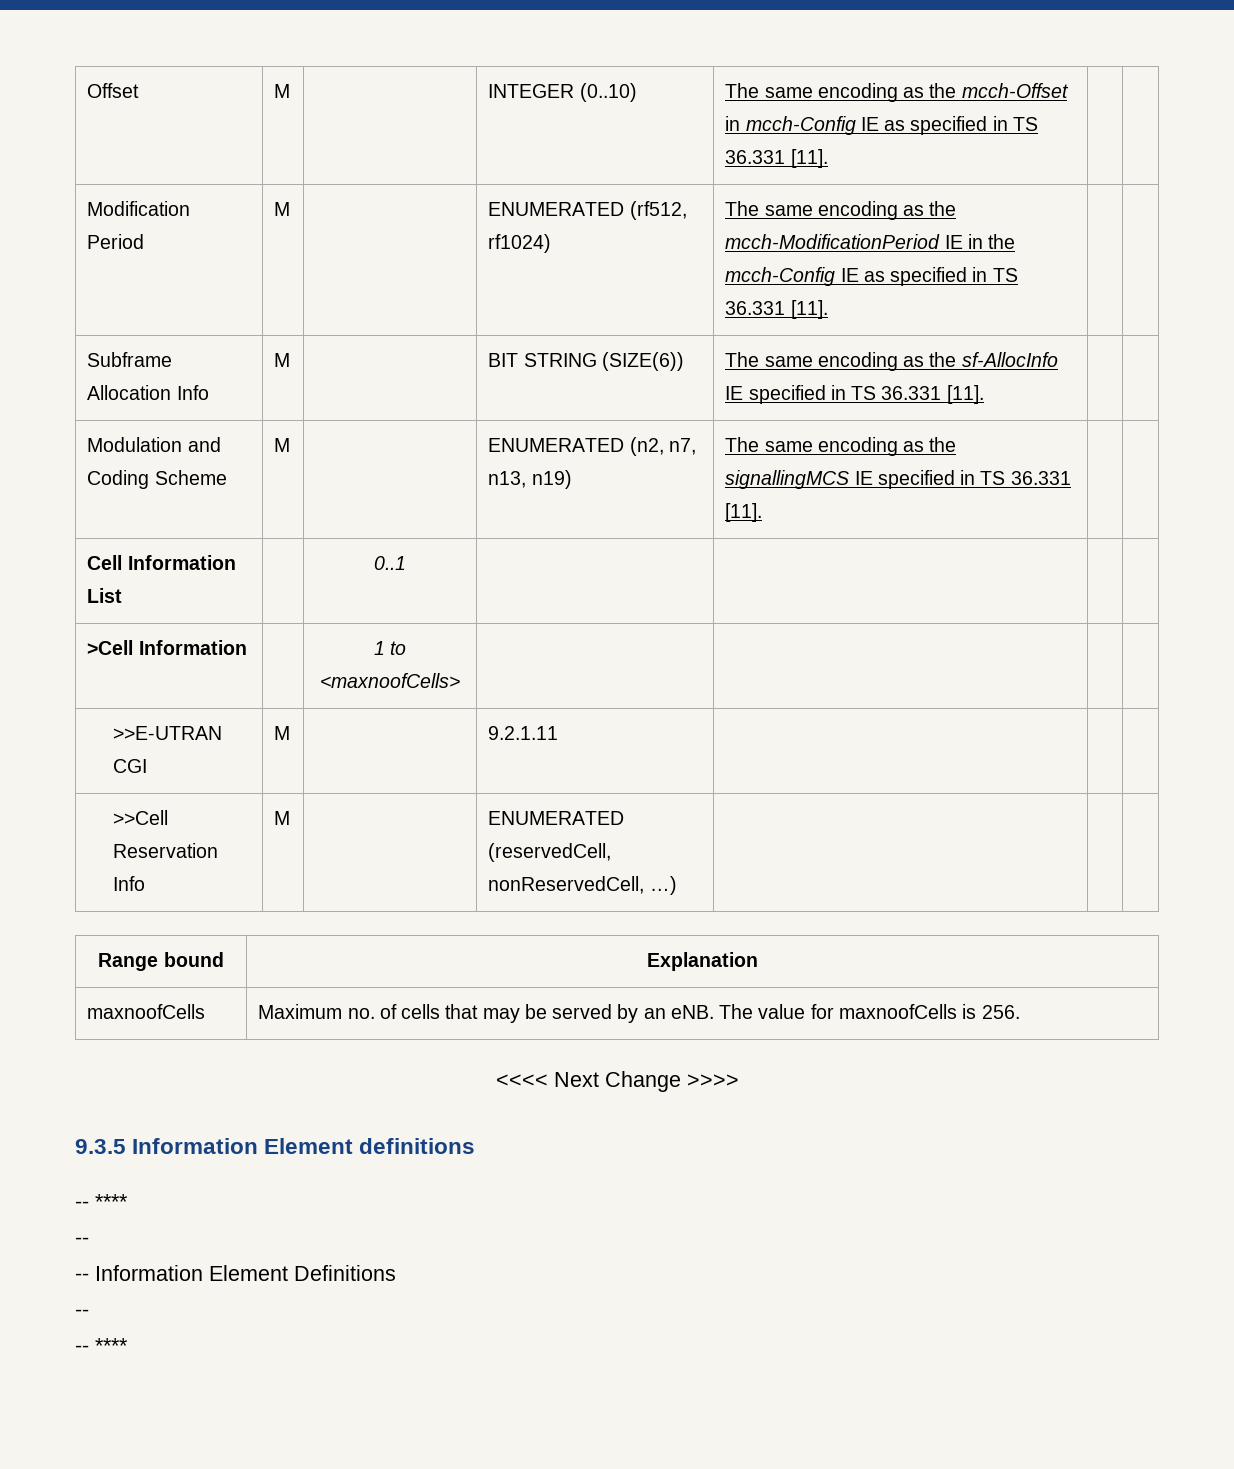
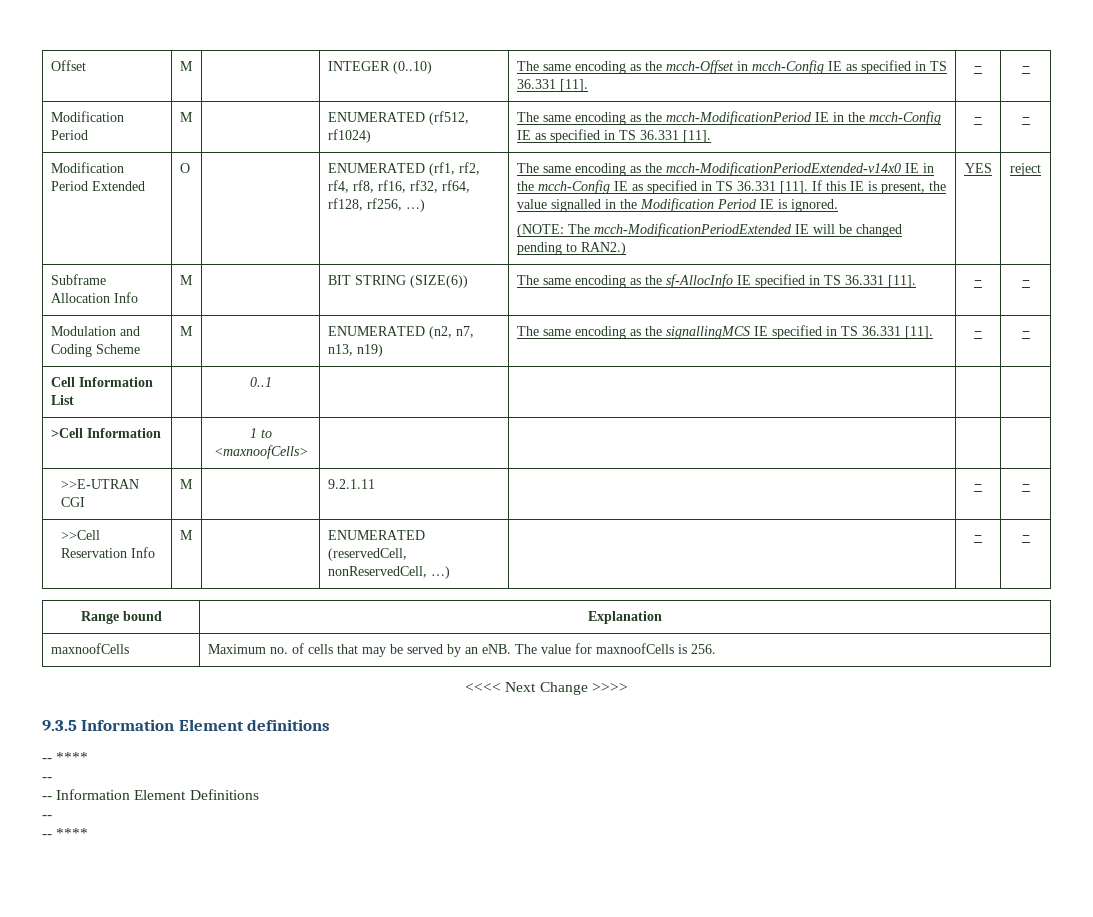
- Offset | M | | INTEGER (0..10) | The same encoding as the mcch-Offset in mcch-Config IE as specified in TS 36.331 [11]. | |
+ Offset | M | | INTEGER (0..10) | The same encoding as the mcch-Offset in mcch-Config IE as specified in TS 36.331 [11]. | − | −
- Modification Period | M | | ENUMERATED (rf512, rf1024) | The same encoding as the mcch-ModificationPeriod IE in the mcch-Config IE as specified in TS 36.331 [11]. | |
+ Modification Period | M | | ENUMERATED (rf512, rf1024) | The same encoding as the mcch-ModificationPeriod IE in the mcch-Config IE as specified in TS 36.331 [11]. | − | −
+ Modification Period Extended | O | | ENUMERATED (rf1, rf2, rf4, rf8, rf16, rf32, rf64, rf128, rf256, …) | The same encoding as the mcch-ModificationPeriodExtended-v14x0 IE in the mcch-Config IE as specified in TS 36.331 [11]. If this IE is present, the value signalled in the Modification Period IE is ignored.
+ (NOTE: The mcch-ModificationPeriodExtended IE will be changed pending to RAN2.) | YES | reject
- Subframe Allocation Info | M | | BIT STRING (SIZE(6)) | The same encoding as the sf-AllocInfo IE specified in TS 36.331 [11]. | |
+ Subframe Allocation Info | M | | BIT STRING (SIZE(6)) | The same encoding as the sf-AllocInfo IE specified in TS 36.331 [11]. | − | −
- Modulation and Coding Scheme | M | | ENUMERATED (n2, n7, n13, n19) | The same encoding as the signallingMCS IE specified in TS 36.331 [11]. | |
+ Modulation and Coding Scheme | M | | ENUMERATED (n2, n7, n13, n19) | The same encoding as the signallingMCS IE specified in TS 36.331 [11]. | − | −
- >>E-UTRAN CGI | M | | 9.2.1.11 | | |
+ >>E-UTRAN CGI | M | | 9.2.1.11 | | − | −
- >>Cell Reservation Info | M | | ENUMERATED (reservedCell, nonReservedCell, …) | | |
+ >>Cell Reservation Info | M | | ENUMERATED (reservedCell, nonReservedCell, …) | | − | −

